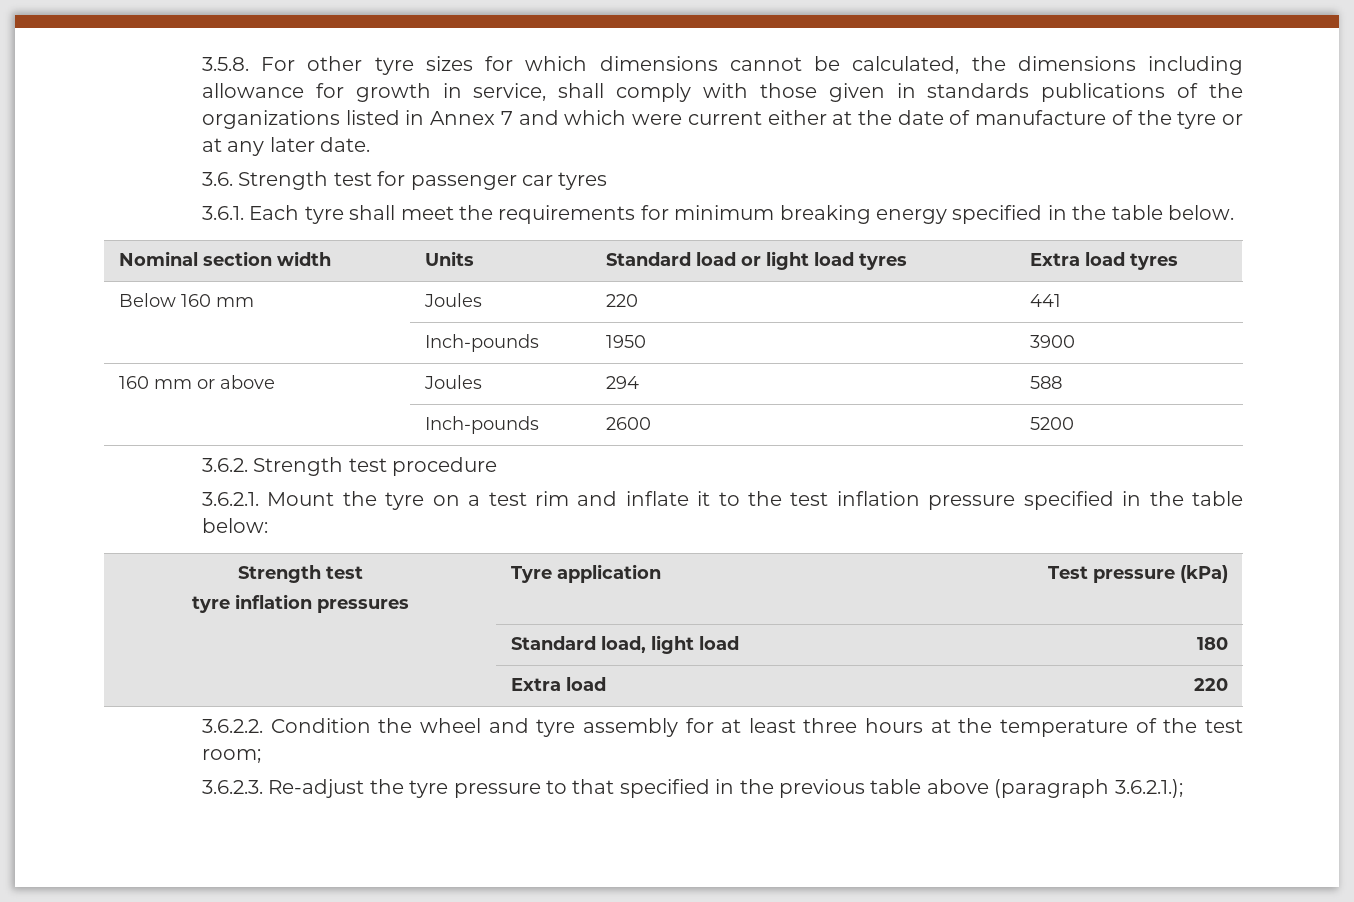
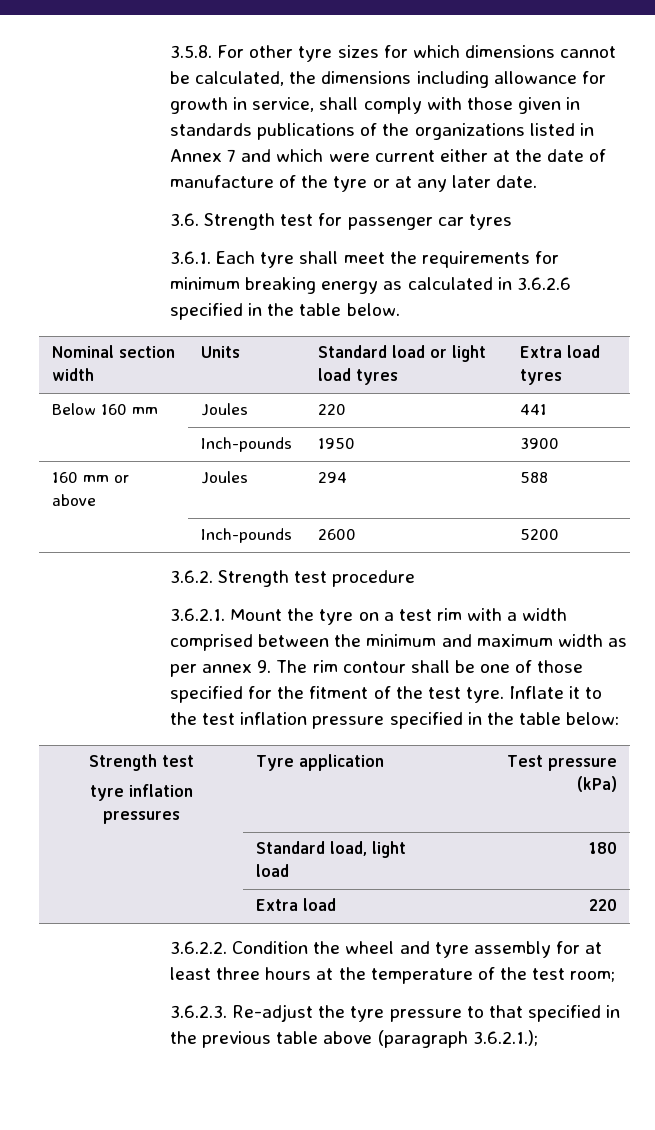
- 3.6.1. Each tyre shall meet the requirements for minimum breaking energy specified in the table below.
+ 3.6.1. Each tyre shall meet the requirements for minimum breaking energy as calculated in 3.6.2.6 specified in the table below.
- 3.6.2.1. Mount the tyre on a test rim and inflate it to the test inflation pressure specified in the table below:
+ 3.6.2.1. Mount the tyre on a test rim with a width comprised between the minimum and maximum width as per annex 9. The rim contour shall be one of those specified for the fitment of the test tyre. Inflate it to the test inflation pressure specified in the table below:

